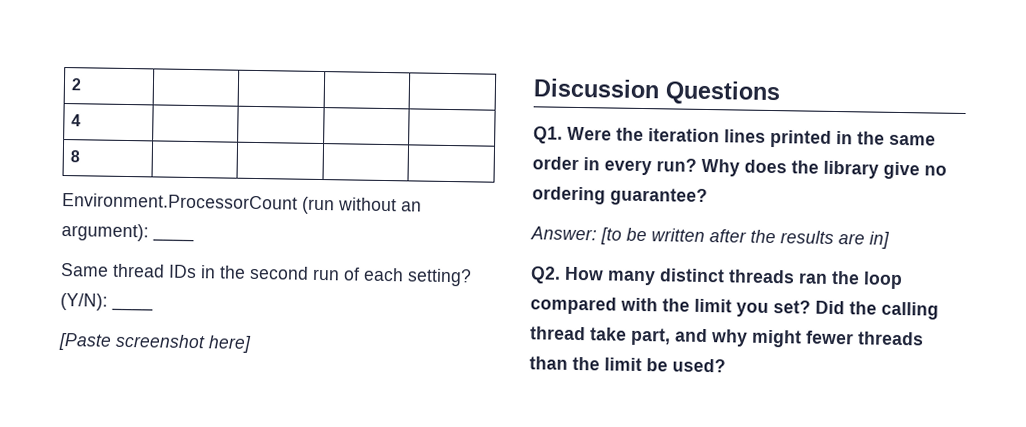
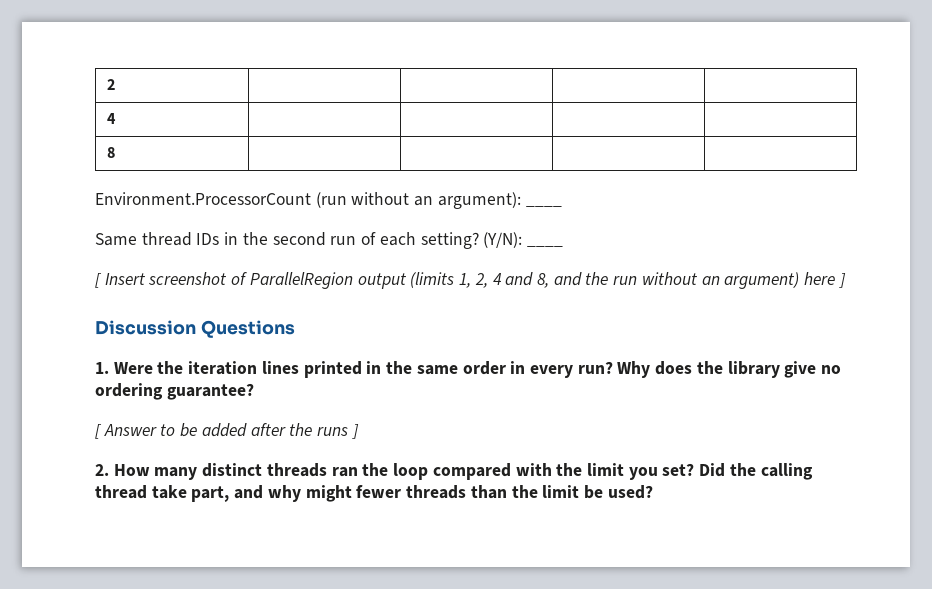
- [Paste screenshot here]
+ [ Insert screenshot of ParallelRegion output (limits 1, 2, 4 and 8, and the run without an argument) here ]
- Q1. Were the iteration lines printed in the same order in every run?
+ 1. Were the iteration lines printed in the same order in every run?
- Answer: [to be written after the results are in]
- Q2. How many distinct threads ran the loop compared with the limit you set?
+ [ Answer to be added after the runs ]
+ 2. How many distinct threads ran the loop compared with the limit you set?

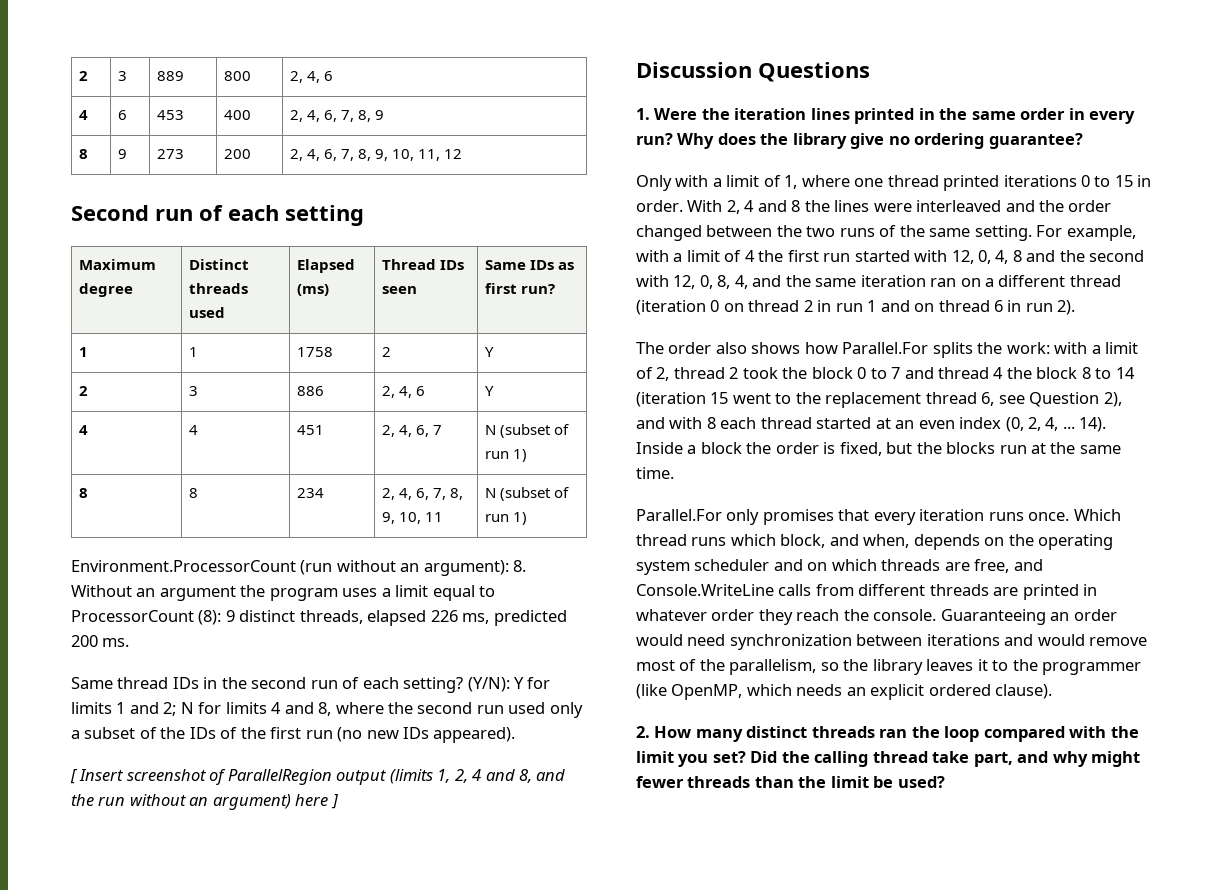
- 2 | | | |
- 4 | | | |
- 8 | | | |
+ 2 | 3 | 889 | 800 | 2, 4, 6
+ 4 | 6 | 453 | 400 | 2, 4, 6, 7, 8, 9
+ 8 | 9 | 273 | 200 | 2, 4, 6, 7, 8, 9, 10, 11, 12
+ Second run of each setting
+ Maximum degree | Distinct threads used | Elapsed (ms) | Thread IDs seen | Same IDs as first run?
+ 1 | 1 | 1758 | 2 | Y
+ 2 | 3 | 886 | 2, 4, 6 | Y
+ 4 | 4 | 451 | 2, 4, 6, 7 | N (subset of run 1)
+ 8 | 8 | 234 | 2, 4, 6, 7, 8, 9, 10, 11 | N (subset of run 1)
- Environment.ProcessorCount (run without an argument): ____
+ Environment.ProcessorCount (run without an argument): 8. Without an argument the program uses a limit equal to ProcessorCount (8): 9 distinct threads, elapsed 226 ms, predicted 200 ms.
- (Y/N): ____
+ (Y/N): Y for limits 1 and 2; N for limits 4 and 8, where the second run used only a subset of the IDs of the first run (no new IDs appeared).
- [ Answer to be added after the runs ]
+ Only with a limit of 1, where one thread printed iterations 0 to 15 in order. With 2, 4 and 8 the lines were interleaved and the order changed between the two runs of the same setting. For example, with a limit of 4 the first run started with 12, 0, 4, 8 and the second with 12, 0, 8, 4, and the same iteration ran on a different thread (iteration 0 on thread 2 in run 1 and on thread 6 in run 2).
+ The order also shows how Parallel.For splits the work: with a limit of 2, thread 2 took the block 0 to 7 and thread 4 the block 8 to 14 (iteration 15 went to the replacement thread 6, see Question 2), and with 8 each thread started at an even index (0, 2, 4, ... 14). Inside a block the order is fixed, but the blocks run at the same time.
+ Parallel.For only promises that every iteration runs once. Which thread runs which block, and when, depends on the operating system scheduler and on which threads are free, and Console.WriteLine calls from different threads are printed in whatever order they reach the console. Guaranteeing an order would need synchronization between iterations and would remove most of the parallelism, so the library leaves it to the programmer (like OpenMP, which needs an explicit ordered clause).

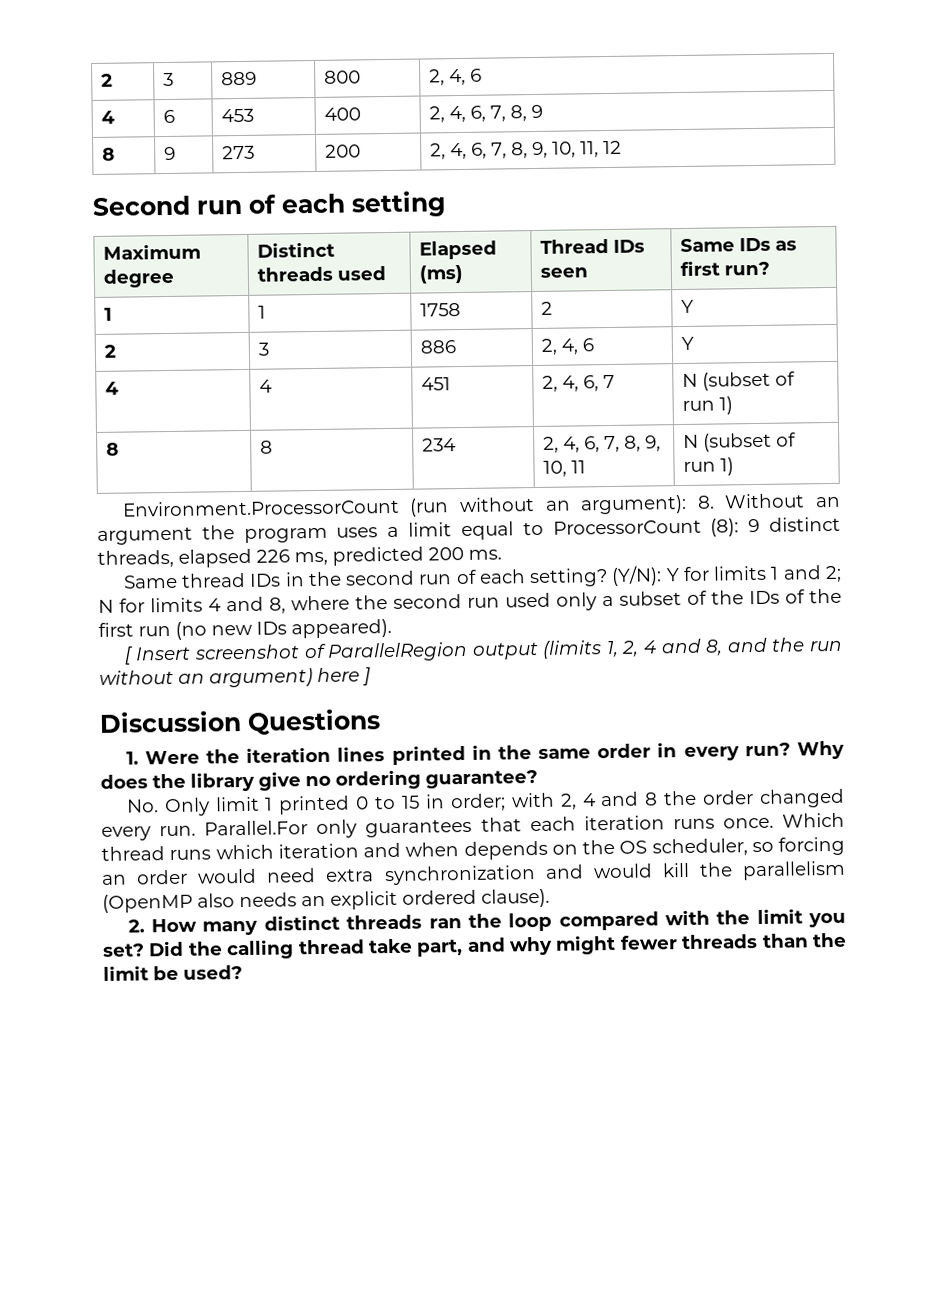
- Only with a limit of 1, where one thread printed iterations 0 to 15 in order. With 2, 4 and 8 the lines were interleaved and the order changed between the two runs of the same setting. For example, with a limit of 4 the first run started with 12, 0, 4, 8 and the second with 12, 0, 8, 4, and the same iteration ran on a different thread (iteration 0 on thread 2 in run 1 and on thread 6 in run 2).
- The order also shows how Parallel.For splits the work: with a limit of 2, thread 2 took the block 0 to 7 and thread 4 the block 8 to 14 (iteration 15 went to the replacement thread 6, see Question 2), and with 8 each thread started at an even index (0, 2, 4, ... 14). Inside a block the order is fixed, but the blocks run at the same time.
- Parallel.For only promises that every iteration runs once.
+ No. Only limit 1 printed 0 to 15 in order; with 2, 4 and 8 the order changed every run. Parallel.For only guarantees that each iteration runs once.
- Which thread runs which block, and when, depends on the operating system scheduler and on which threads are free, and Console.WriteLine calls from different threads are printed in whatever order they reach the console. Guaranteeing an order would need synchronization between iterations and would remove most of the parallelism, so the library leaves it to the programmer (like OpenMP, which needs an explicit ordered clause).
+ Which thread runs which iteration and when depends on the OS scheduler, so forcing an order would need extra synchronization and would kill the parallelism (OpenMP also needs an explicit ordered clause).

